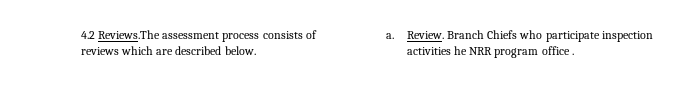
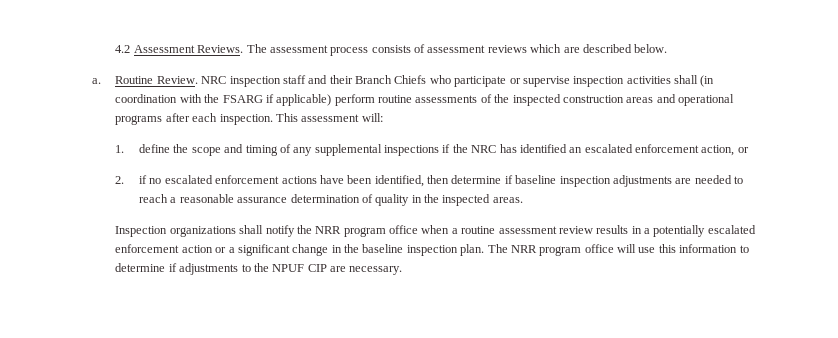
- 4.2 Reviews.The assessment process consists of reviews which are described below.
+ 4.2 Assessment Reviews. The assessment process consists of assessment reviews which are described below.
- Review. Branch Chiefs who participate inspection activities he NRR program office .
+ Routine Review. NRC inspection staff and their Branch Chiefs who participate or supervise inspection activities shall (in coordination with the FSARG if applicable) perform routine assessments of the inspected construction areas and operational programs after each inspection. This assessment will:
+ 1. define the scope and timing of any supplemental inspections if the NRC has identified an escalated enforcement action, or
+ 2. if no escalated enforcement actions have been identified, then determine if baseline inspection adjustments are needed to reach a reasonable assurance determination of quality in the inspected areas.
+ Inspection organizations shall notify the NRR program office when a routine assessment review results in a potentially escalated enforcement action or a significant change in the baseline inspection plan. The NRR program office will use this information to determine if adjustments to the NPUF CIP are necessary.

